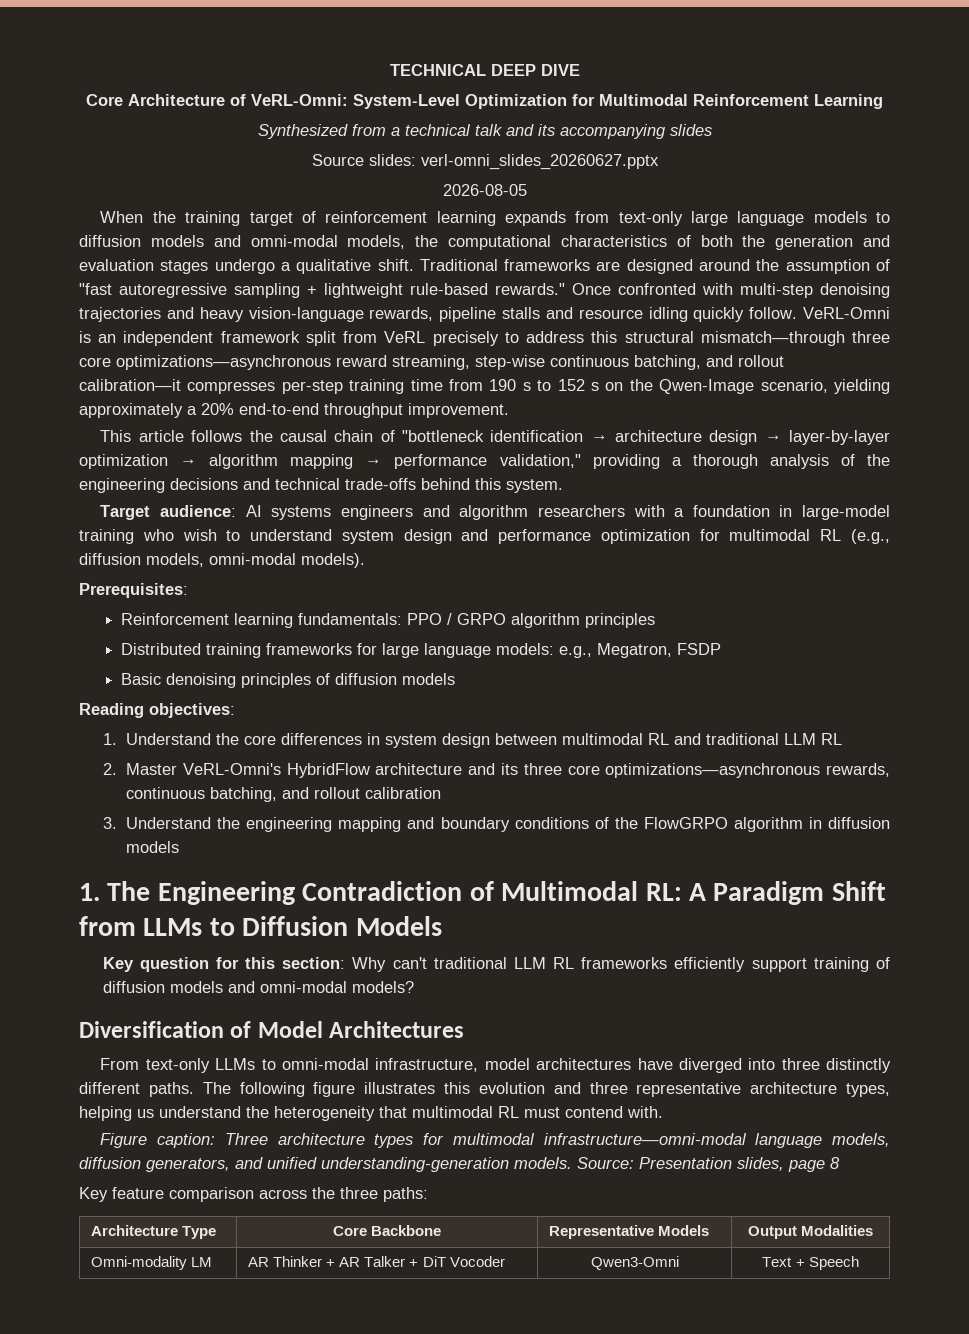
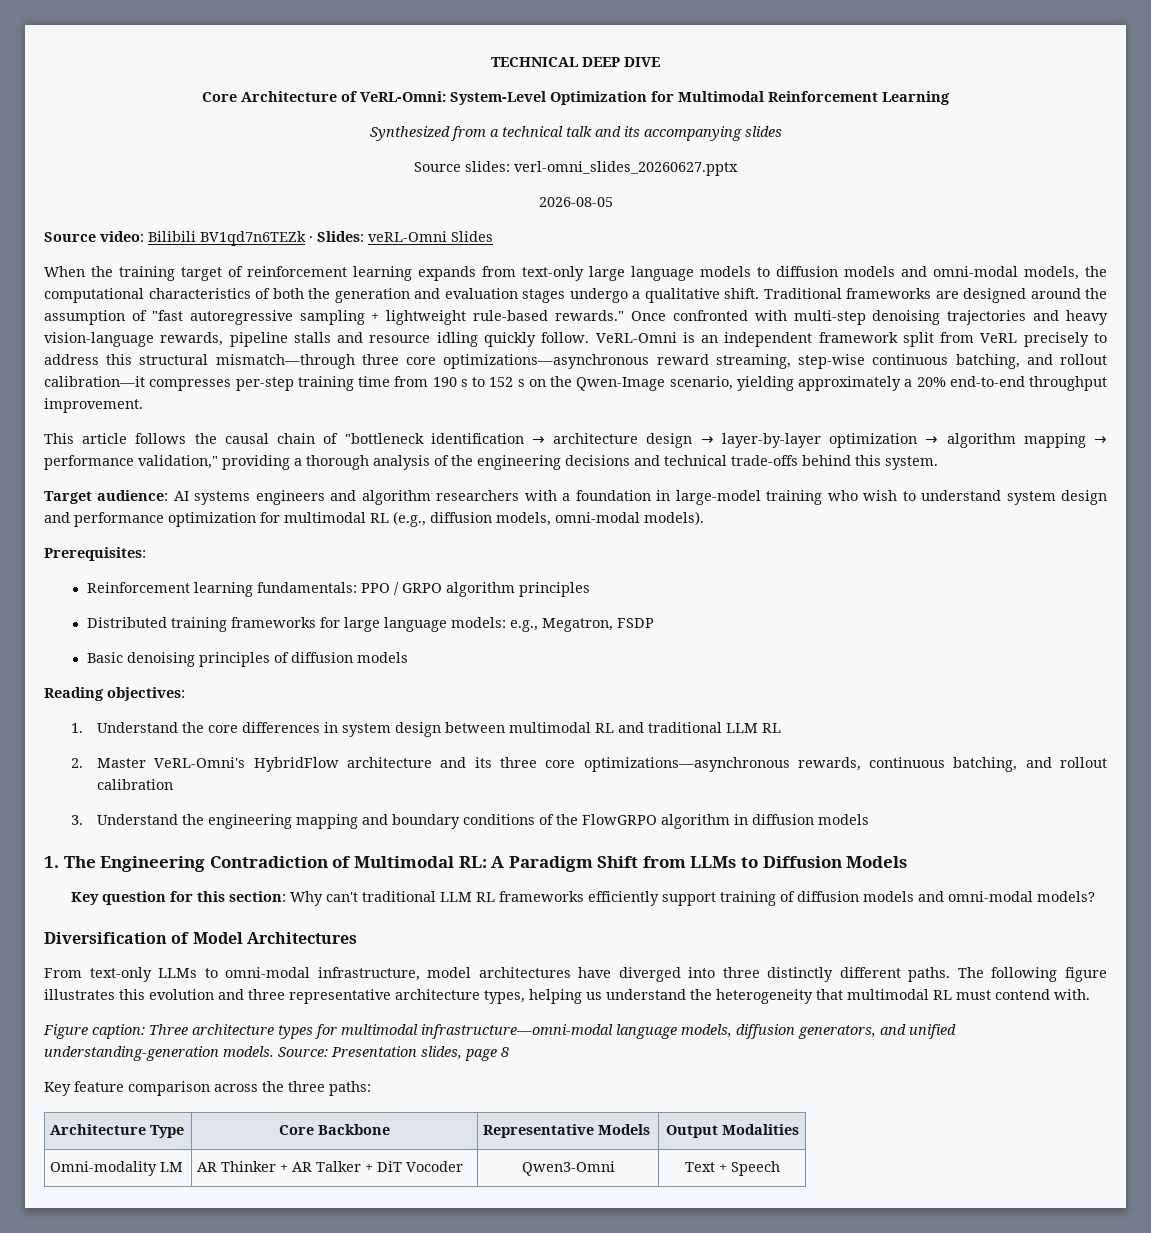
+ Source video: Bilibili BV1qd7n6TEZk · Slides: veRL-Omni Slides

